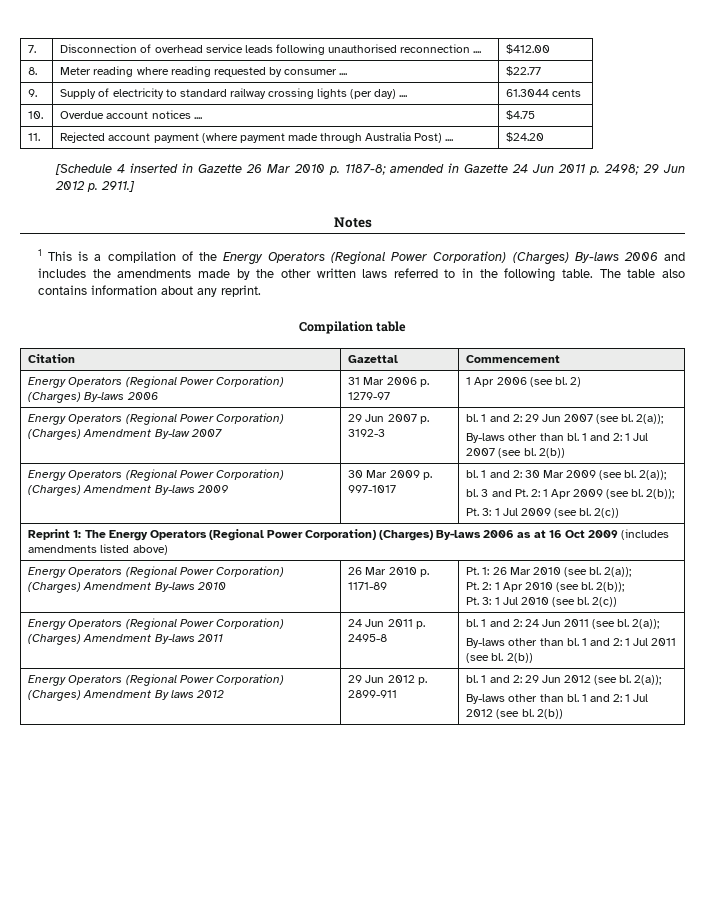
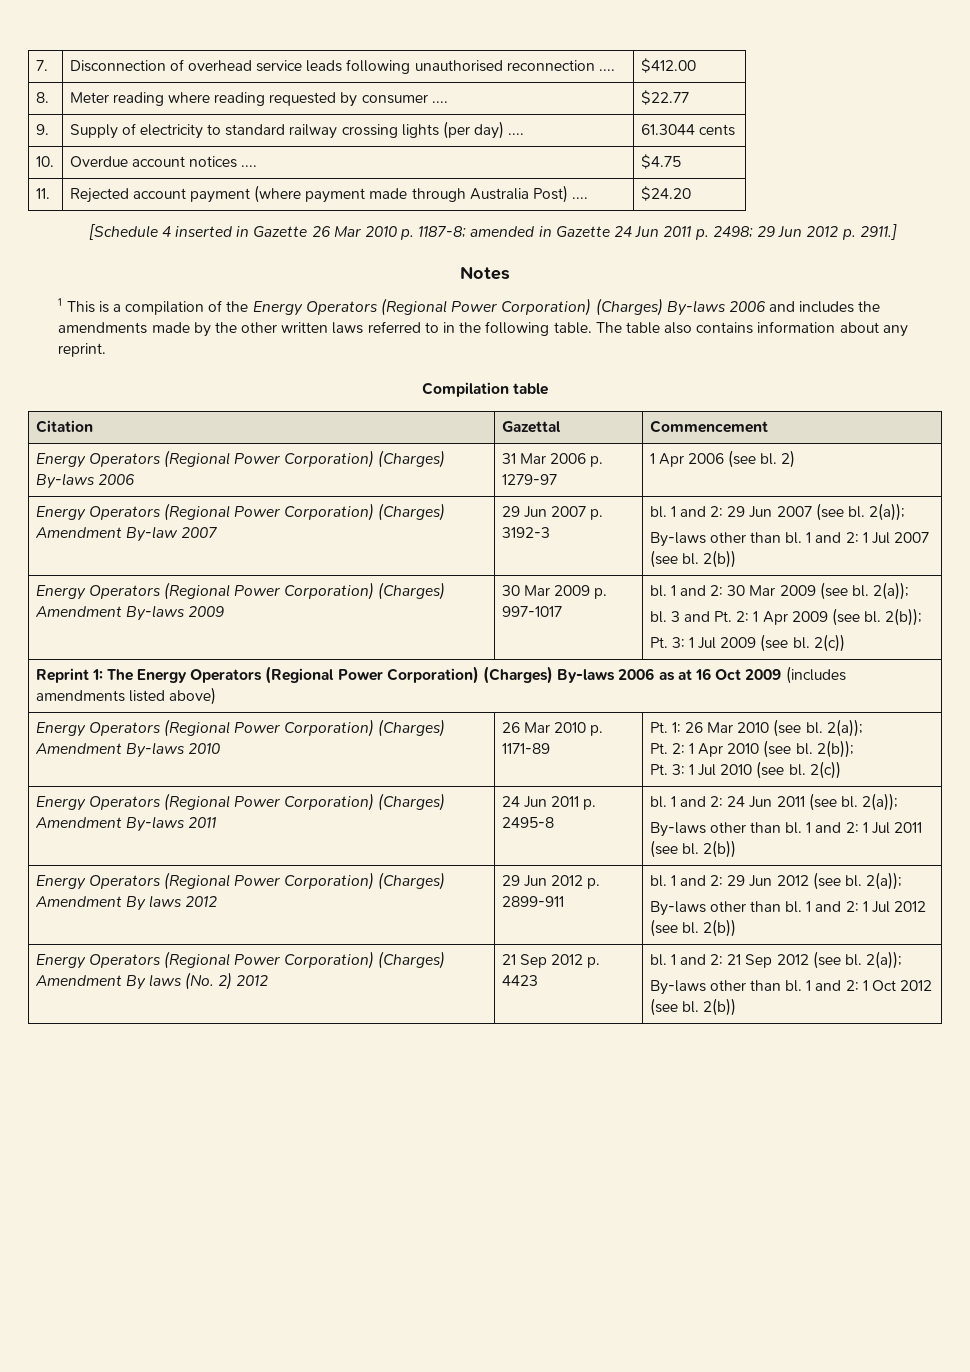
+ Energy Operators (Regional Power Corporation) (Charges) Amendment By laws (No. 2) 2012 | 21 Sep 2012 p. 4423 | bl. 1 and 2: 21 Sep 2012 (see bl. 2(a));
+ By-laws other than bl. 1 and 2: 1 Oct 2012 (see bl. 2(b))

